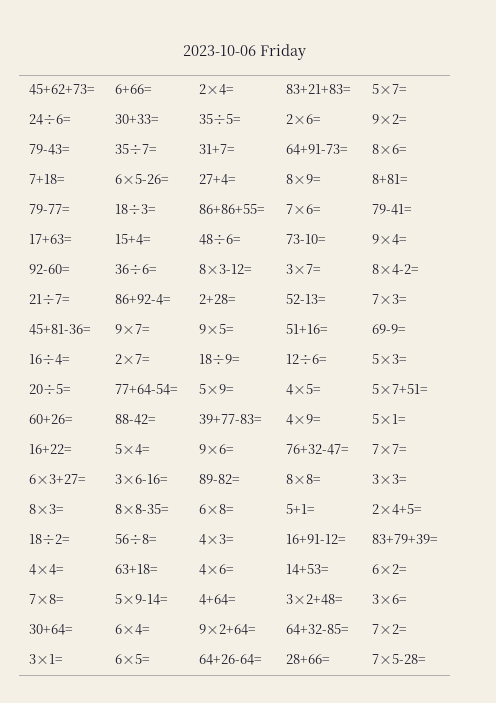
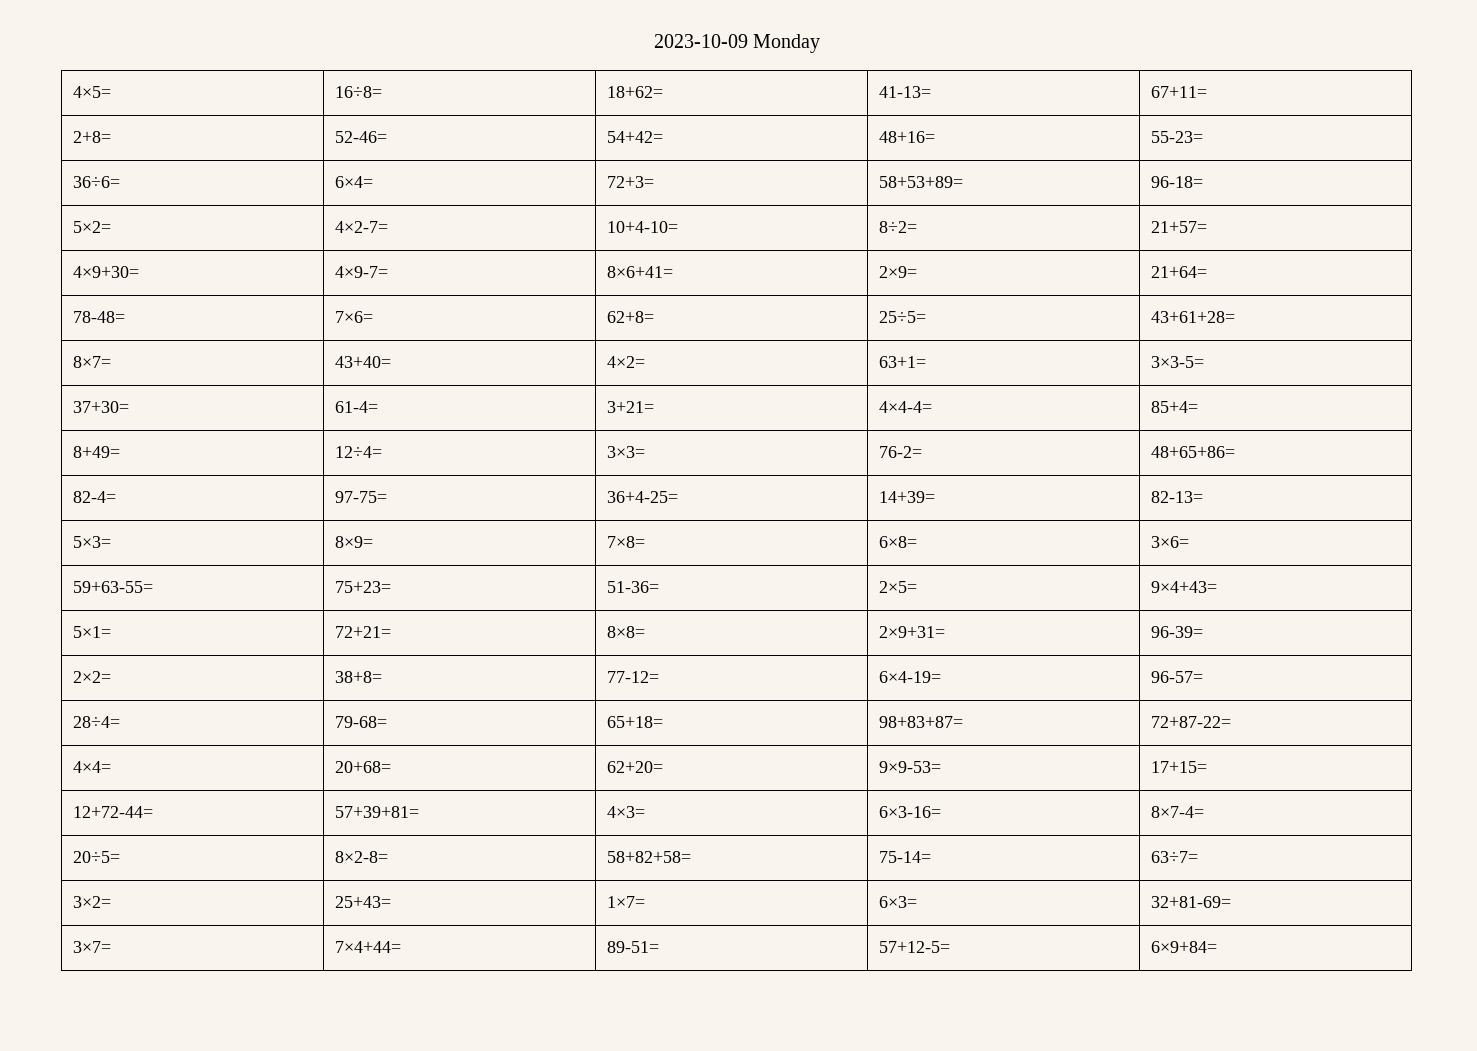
- 2023-10-06 Friday
- 45+62+73= | 6+66= | 2×4= | 83+21+83= | 5×7=
- 24÷6= | 30+33= | 35÷5= | 2×6= | 9×2=
- 79-43= | 35÷7= | 31+7= | 64+91-73= | 8×6=
- 7+18= | 6×5-26= | 27+4= | 8×9= | 8+81=
- 79-77= | 18÷3= | 86+86+55= | 7×6= | 79-41=
- 17+63= | 15+4= | 48÷6= | 73-10= | 9×4=
- 92-60= | 36÷6= | 8×3-12= | 3×7= | 8×4-2=
- 21÷7= | 86+92-4= | 2+28= | 52-13= | 7×3=
- 45+81-36= | 9×7= | 9×5= | 51+16= | 69-9=
- 16÷4= | 2×7= | 18÷9= | 12÷6= | 5×3=
- 20÷5= | 77+64-54= | 5×9= | 4×5= | 5×7+51=
- 60+26= | 88-42= | 39+77-83= | 4×9= | 5×1=
- 16+22= | 5×4= | 9×6= | 76+32-47= | 7×7=
- 6×3+27= | 3×6-16= | 89-82= | 8×8= | 3×3=
- 8×3= | 8×8-35= | 6×8= | 5+1= | 2×4+5=
- 18÷2= | 56÷8= | 4×3= | 16+91-12= | 83+79+39=
- 4×4= | 63+18= | 4×6= | 14+53= | 6×2=
- 7×8= | 5×9-14= | 4+64= | 3×2+48= | 3×6=
- 30+64= | 6×4= | 9×2+64= | 64+32-85= | 7×2=
- 3×1= | 6×5= | 64+26-64= | 28+66= | 7×5-28=
+ 2023-10-09 Monday
+ 4×5= | 16÷8= | 18+62= | 41-13= | 67+11=
+ 2+8= | 52-46= | 54+42= | 48+16= | 55-23=
+ 36÷6= | 6×4= | 72+3= | 58+53+89= | 96-18=
+ 5×2= | 4×2-7= | 10+4-10= | 8÷2= | 21+57=
+ 4×9+30= | 4×9-7= | 8×6+41= | 2×9= | 21+64=
+ 78-48= | 7×6= | 62+8= | 25÷5= | 43+61+28=
+ 8×7= | 43+40= | 4×2= | 63+1= | 3×3-5=
+ 37+30= | 61-4= | 3+21= | 4×4-4= | 85+4=
+ 8+49= | 12÷4= | 3×3= | 76-2= | 48+65+86=
+ 82-4= | 97-75= | 36+4-25= | 14+39= | 82-13=
+ 5×3= | 8×9= | 7×8= | 6×8= | 3×6=
+ 59+63-55= | 75+23= | 51-36= | 2×5= | 9×4+43=
+ 5×1= | 72+21= | 8×8= | 2×9+31= | 96-39=
+ 2×2= | 38+8= | 77-12= | 6×4-19= | 96-57=
+ 28÷4= | 79-68= | 65+18= | 98+83+87= | 72+87-22=
+ 4×4= | 20+68= | 62+20= | 9×9-53= | 17+15=
+ 12+72-44= | 57+39+81= | 4×3= | 6×3-16= | 8×7-4=
+ 20÷5= | 8×2-8= | 58+82+58= | 75-14= | 63÷7=
+ 3×2= | 25+43= | 1×7= | 6×3= | 32+81-69=
+ 3×7= | 7×4+44= | 89-51= | 57+12-5= | 6×9+84=

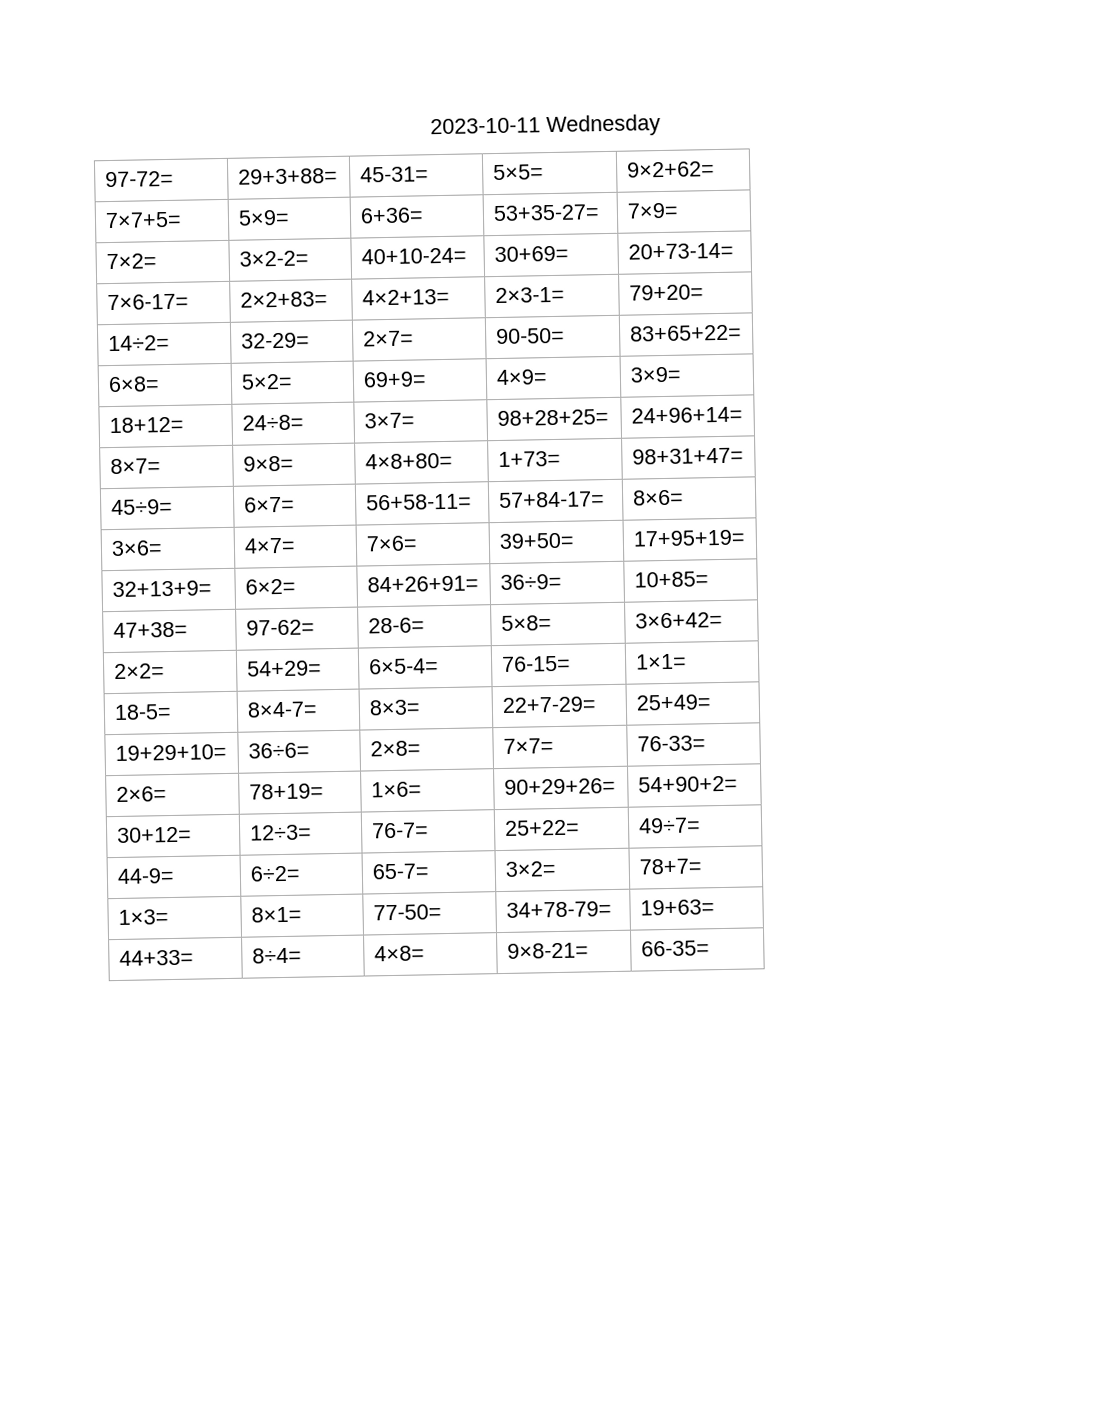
- 2023-10-09 Monday
- 4×5= | 16÷8= | 18+62= | 41-13= | 67+11=
- 2+8= | 52-46= | 54+42= | 48+16= | 55-23=
- 36÷6= | 6×4= | 72+3= | 58+53+89= | 96-18=
- 5×2= | 4×2-7= | 10+4-10= | 8÷2= | 21+57=
- 4×9+30= | 4×9-7= | 8×6+41= | 2×9= | 21+64=
- 78-48= | 7×6= | 62+8= | 25÷5= | 43+61+28=
- 8×7= | 43+40= | 4×2= | 63+1= | 3×3-5=
- 37+30= | 61-4= | 3+21= | 4×4-4= | 85+4=
- 8+49= | 12÷4= | 3×3= | 76-2= | 48+65+86=
- 82-4= | 97-75= | 36+4-25= | 14+39= | 82-13=
- 5×3= | 8×9= | 7×8= | 6×8= | 3×6=
- 59+63-55= | 75+23= | 51-36= | 2×5= | 9×4+43=
- 5×1= | 72+21= | 8×8= | 2×9+31= | 96-39=
- 2×2= | 38+8= | 77-12= | 6×4-19= | 96-57=
- 28÷4= | 79-68= | 65+18= | 98+83+87= | 72+87-22=
- 4×4= | 20+68= | 62+20= | 9×9-53= | 17+15=
- 12+72-44= | 57+39+81= | 4×3= | 6×3-16= | 8×7-4=
- 20÷5= | 8×2-8= | 58+82+58= | 75-14= | 63÷7=
- 3×2= | 25+43= | 1×7= | 6×3= | 32+81-69=
- 3×7= | 7×4+44= | 89-51= | 57+12-5= | 6×9+84=
+ 2023-10-11 Wednesday
+ 97-72= | 29+3+88= | 45-31= | 5×5= | 9×2+62=
+ 7×7+5= | 5×9= | 6+36= | 53+35-27= | 7×9=
+ 7×2= | 3×2-2= | 40+10-24= | 30+69= | 20+73-14=
+ 7×6-17= | 2×2+83= | 4×2+13= | 2×3-1= | 79+20=
+ 14÷2= | 32-29= | 2×7= | 90-50= | 83+65+22=
+ 6×8= | 5×2= | 69+9= | 4×9= | 3×9=
+ 18+12= | 24÷8= | 3×7= | 98+28+25= | 24+96+14=
+ 8×7= | 9×8= | 4×8+80= | 1+73= | 98+31+47=
+ 45÷9= | 6×7= | 56+58-11= | 57+84-17= | 8×6=
+ 3×6= | 4×7= | 7×6= | 39+50= | 17+95+19=
+ 32+13+9= | 6×2= | 84+26+91= | 36÷9= | 10+85=
+ 47+38= | 97-62= | 28-6= | 5×8= | 3×6+42=
+ 2×2= | 54+29= | 6×5-4= | 76-15= | 1×1=
+ 18-5= | 8×4-7= | 8×3= | 22+7-29= | 25+49=
+ 19+29+10= | 36÷6= | 2×8= | 7×7= | 76-33=
+ 2×6= | 78+19= | 1×6= | 90+29+26= | 54+90+2=
+ 30+12= | 12÷3= | 76-7= | 25+22= | 49÷7=
+ 44-9= | 6÷2= | 65-7= | 3×2= | 78+7=
+ 1×3= | 8×1= | 77-50= | 34+78-79= | 19+63=
+ 44+33= | 8÷4= | 4×8= | 9×8-21= | 66-35=

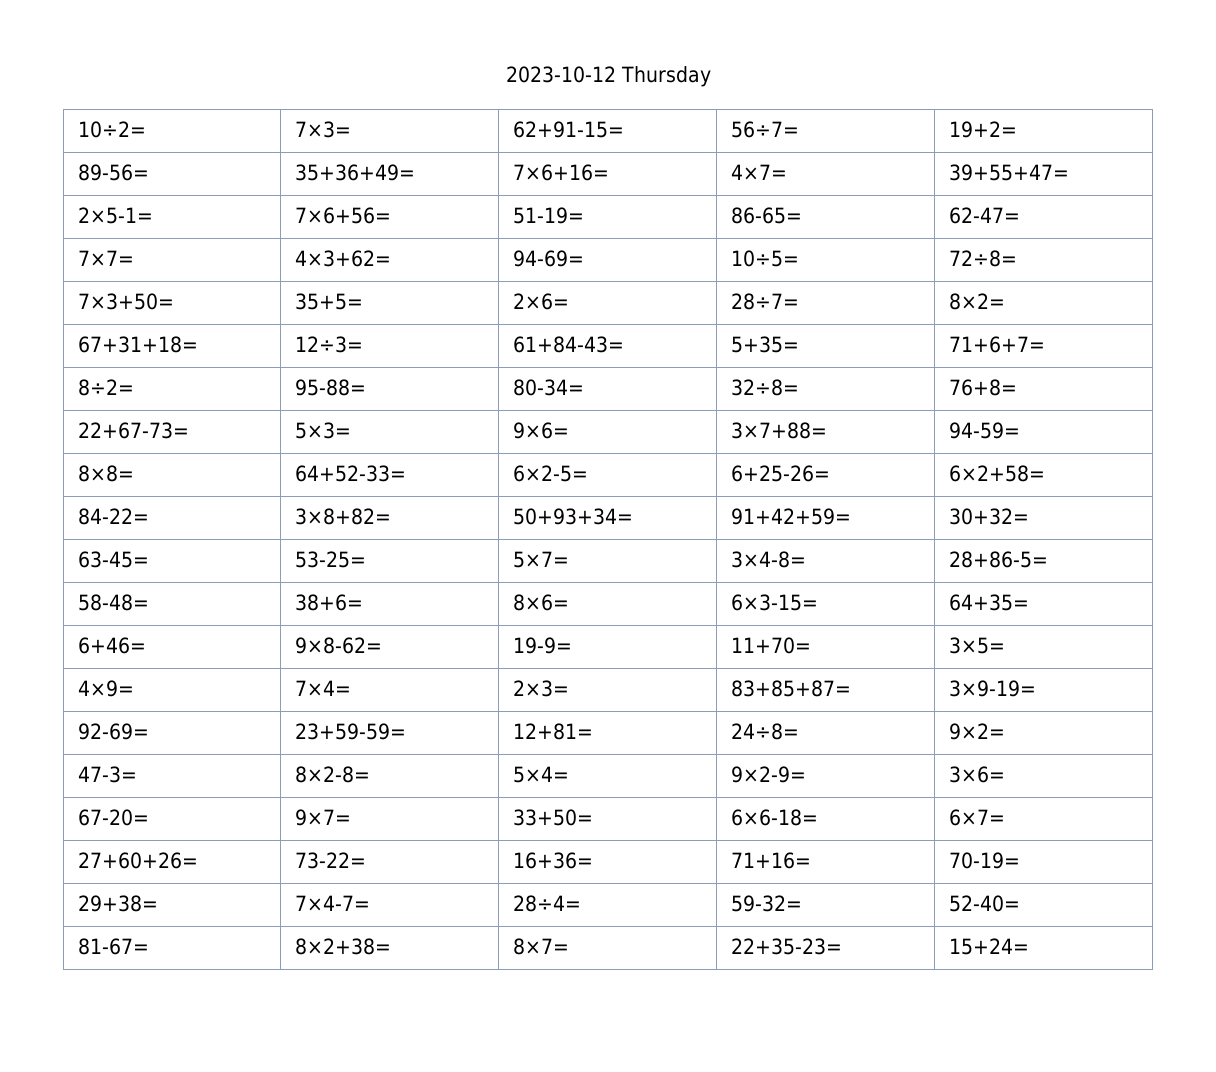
- 2023-10-11 Wednesday
- 97-72= | 29+3+88= | 45-31= | 5×5= | 9×2+62=
- 7×7+5= | 5×9= | 6+36= | 53+35-27= | 7×9=
- 7×2= | 3×2-2= | 40+10-24= | 30+69= | 20+73-14=
- 7×6-17= | 2×2+83= | 4×2+13= | 2×3-1= | 79+20=
- 14÷2= | 32-29= | 2×7= | 90-50= | 83+65+22=
- 6×8= | 5×2= | 69+9= | 4×9= | 3×9=
- 18+12= | 24÷8= | 3×7= | 98+28+25= | 24+96+14=
- 8×7= | 9×8= | 4×8+80= | 1+73= | 98+31+47=
- 45÷9= | 6×7= | 56+58-11= | 57+84-17= | 8×6=
- 3×6= | 4×7= | 7×6= | 39+50= | 17+95+19=
- 32+13+9= | 6×2= | 84+26+91= | 36÷9= | 10+85=
- 47+38= | 97-62= | 28-6= | 5×8= | 3×6+42=
- 2×2= | 54+29= | 6×5-4= | 76-15= | 1×1=
- 18-5= | 8×4-7= | 8×3= | 22+7-29= | 25+49=
- 19+29+10= | 36÷6= | 2×8= | 7×7= | 76-33=
- 2×6= | 78+19= | 1×6= | 90+29+26= | 54+90+2=
- 30+12= | 12÷3= | 76-7= | 25+22= | 49÷7=
- 44-9= | 6÷2= | 65-7= | 3×2= | 78+7=
- 1×3= | 8×1= | 77-50= | 34+78-79= | 19+63=
- 44+33= | 8÷4= | 4×8= | 9×8-21= | 66-35=
+ 2023-10-12 Thursday
+ 10÷2= | 7×3= | 62+91-15= | 56÷7= | 19+2=
+ 89-56= | 35+36+49= | 7×6+16= | 4×7= | 39+55+47=
+ 2×5-1= | 7×6+56= | 51-19= | 86-65= | 62-47=
+ 7×7= | 4×3+62= | 94-69= | 10÷5= | 72÷8=
+ 7×3+50= | 35+5= | 2×6= | 28÷7= | 8×2=
+ 67+31+18= | 12÷3= | 61+84-43= | 5+35= | 71+6+7=
+ 8÷2= | 95-88= | 80-34= | 32÷8= | 76+8=
+ 22+67-73= | 5×3= | 9×6= | 3×7+88= | 94-59=
+ 8×8= | 64+52-33= | 6×2-5= | 6+25-26= | 6×2+58=
+ 84-22= | 3×8+82= | 50+93+34= | 91+42+59= | 30+32=
+ 63-45= | 53-25= | 5×7= | 3×4-8= | 28+86-5=
+ 58-48= | 38+6= | 8×6= | 6×3-15= | 64+35=
+ 6+46= | 9×8-62= | 19-9= | 11+70= | 3×5=
+ 4×9= | 7×4= | 2×3= | 83+85+87= | 3×9-19=
+ 92-69= | 23+59-59= | 12+81= | 24÷8= | 9×2=
+ 47-3= | 8×2-8= | 5×4= | 9×2-9= | 3×6=
+ 67-20= | 9×7= | 33+50= | 6×6-18= | 6×7=
+ 27+60+26= | 73-22= | 16+36= | 71+16= | 70-19=
+ 29+38= | 7×4-7= | 28÷4= | 59-32= | 52-40=
+ 81-67= | 8×2+38= | 8×7= | 22+35-23= | 15+24=

